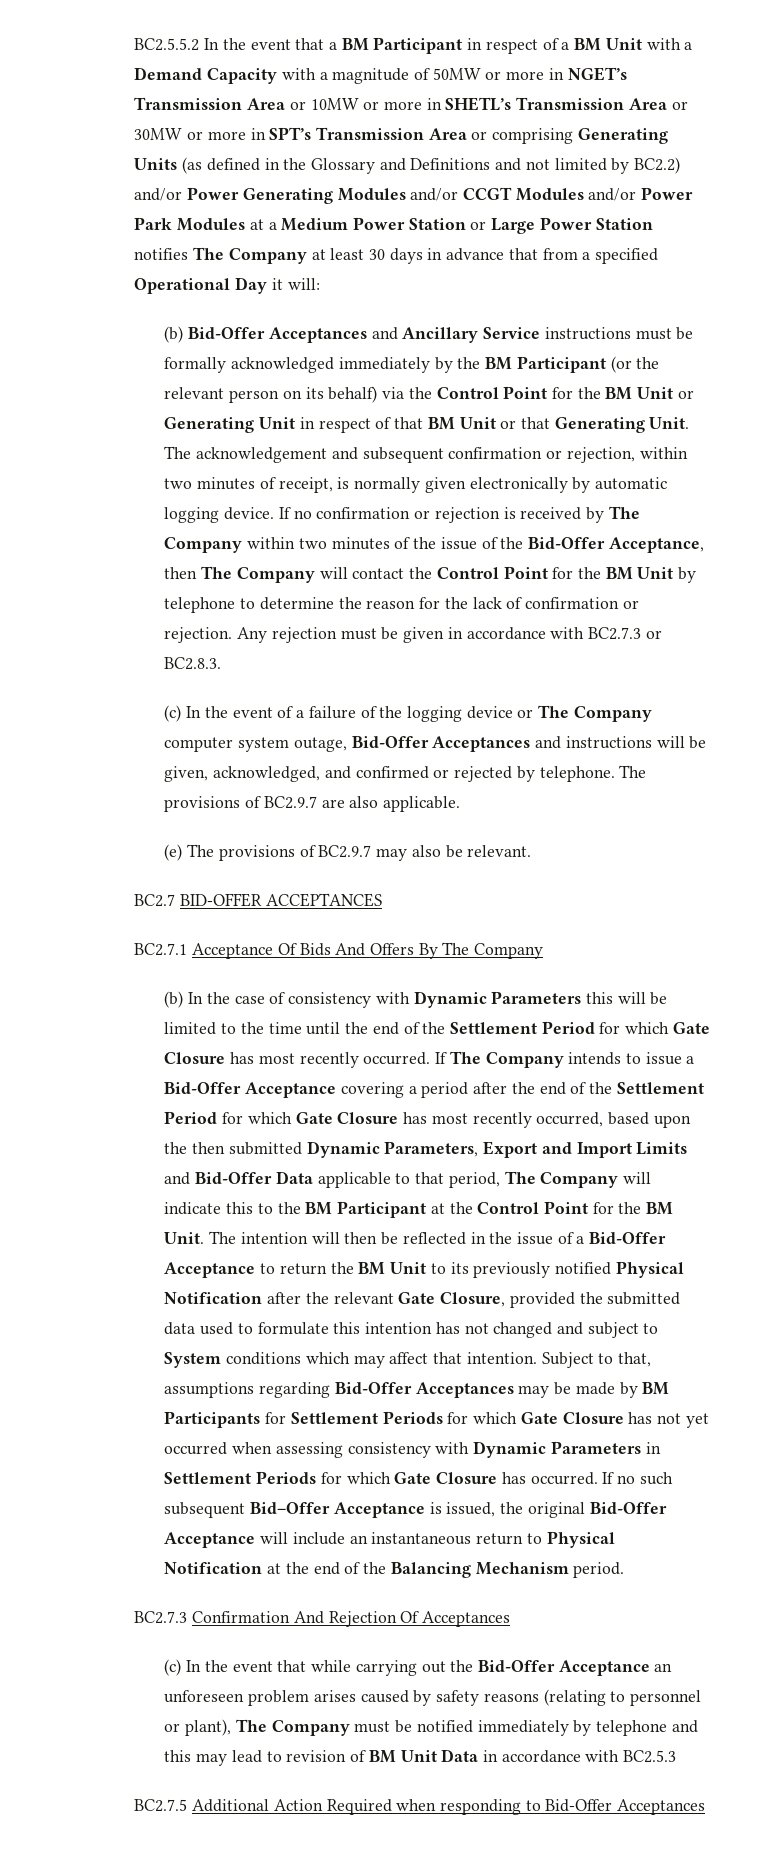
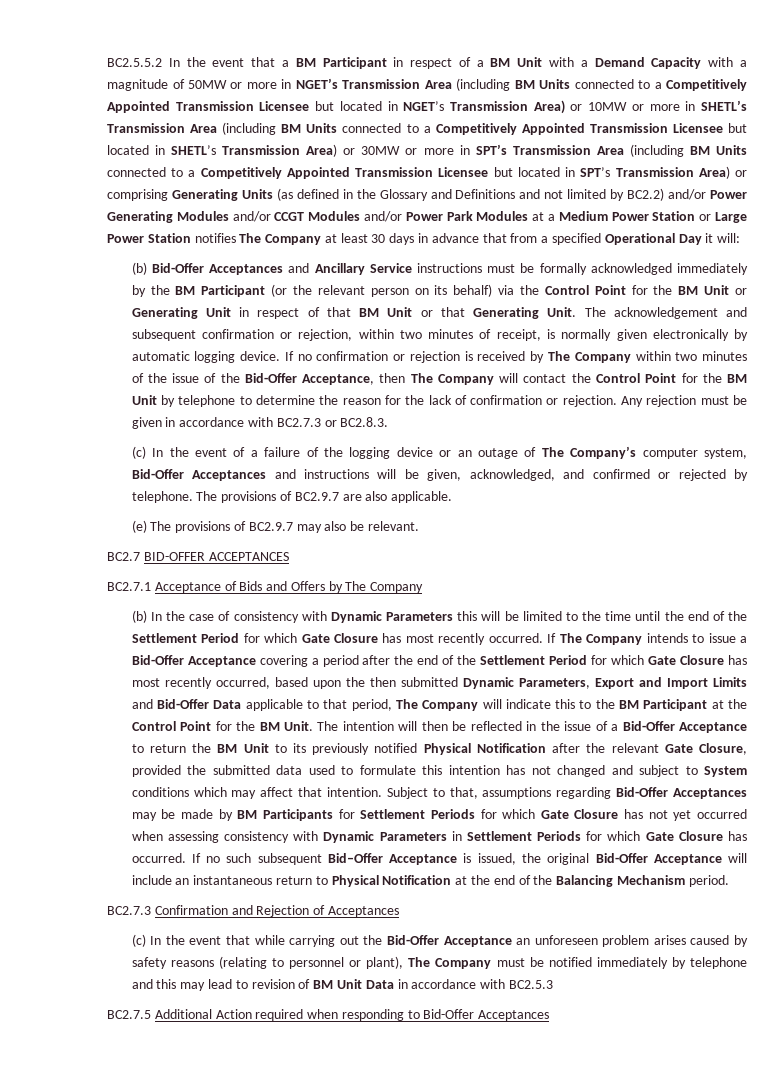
- BC2.5.5.2 In the event that a BM Participant in respect of a BM Unit with a Demand Capacity with a magnitude of 50MW or more in NGET’s Transmission Area or 10MW or more in SHETL’s Transmission Area or 30MW or more in SPT’s Transmission Area or comprising Generating Units (as defined in the Glossary and Definitions and not limited by BC2.2) and/or Power Generating Modules and/or CCGT Modules and/or Power Park Modules at a Medium Power Station or Large Power Station notifies The Company at least 30 days in advance that from a specified Operational Day it will:
+ BC2.5.5.2 In the event that a BM Participant in respect of a BM Unit with a Demand Capacity with a magnitude of 50MW or more in NGET’s Transmission Area (including BM Units connected to a Competitively Appointed Transmission Licensee but located in NGET’s Transmission Area) or 10MW or more in SHETL’s Transmission Area (including BM Units connected to a Competitively Appointed Transmission Licensee but located in SHETL’s Transmission Area) or 30MW or more in SPT’s Transmission Area (including BM Units connected to a Competitively Appointed Transmission Licensee but located in SPT’s Transmission Area) or comprising Generating Units (as defined in the Glossary and Definitions and not limited by BC2.2) and/or Power Generating Modules and/or CCGT Modules and/or Power Park Modules at a Medium Power Station or Large Power Station notifies The Company at least 30 days in advance that from a specified Operational Day it will:
- (c) In the event of a failure of the logging device or The Company computer system outage, Bid-Offer Acceptances and instructions will be given, acknowledged, and confirmed or rejected by telephone.
+ (c) In the event of a failure of the logging device or an outage of The Company’s computer system, Bid-Offer Acceptances and instructions will be given, acknowledged, and confirmed or rejected by telephone.
- BC2.7.1 Acceptance Of Bids And Offers By The Company
+ BC2.7.1 Acceptance of Bids and Offers by The Company
- BC2.7.3 Confirmation And Rejection Of Acceptances
+ BC2.7.3 Confirmation and Rejection of Acceptances
- BC2.7.5 Additional Action Required when responding to Bid-Offer Acceptances
+ BC2.7.5 Additional Action required when responding to Bid-Offer Acceptances

